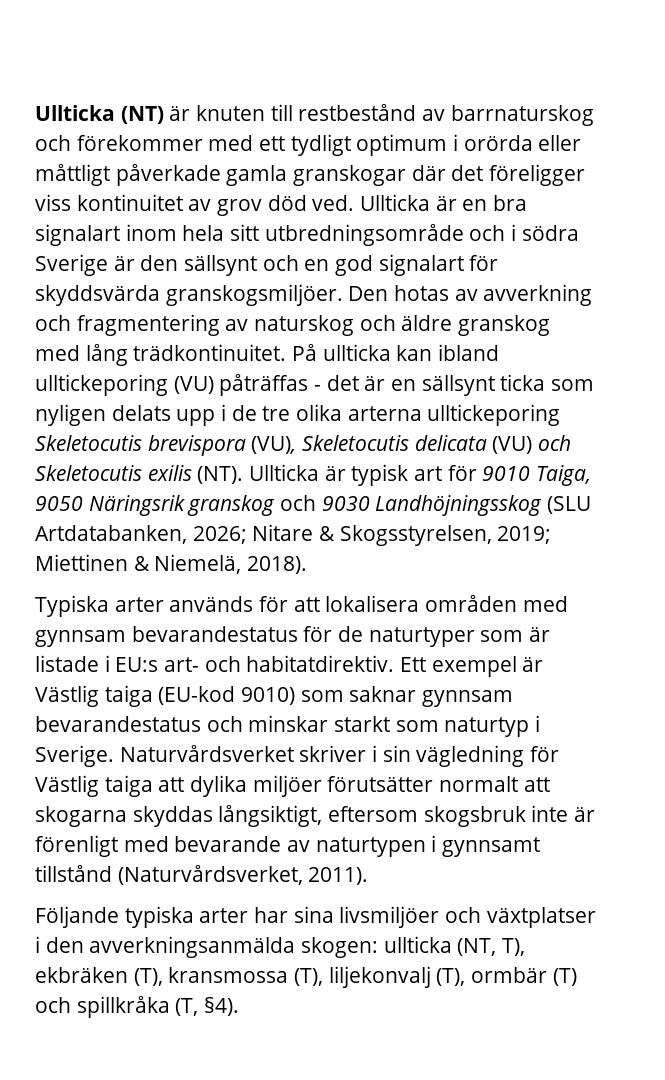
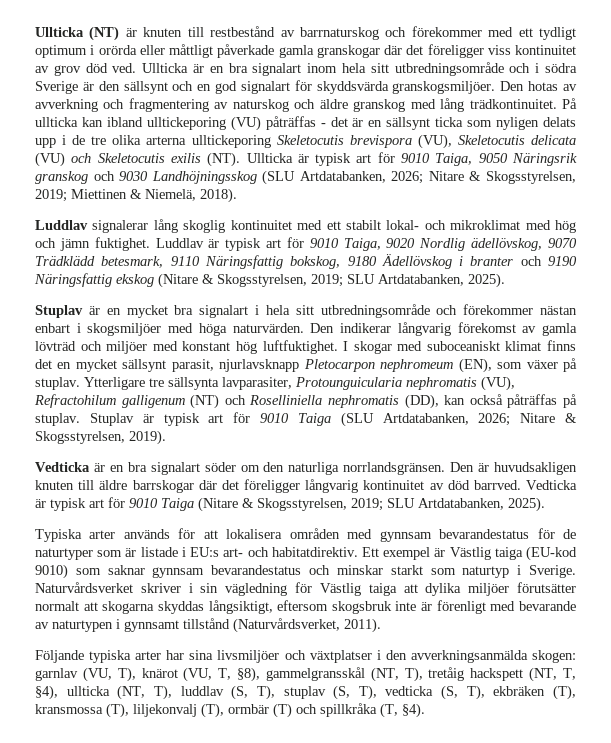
+ Luddlav signalerar lång skoglig kontinuitet med ett stabilt lokal- och mikroklimat med hög och jämn fuktighet. Luddlav är typisk art för 9010 Taiga, 9020 Nordlig ädellövskog, 9070 Trädklädd betesmark, 9110 Näringsfattig bokskog, 9180 Ädellövskog i branter och 9190 Näringsfattig ekskog (Nitare & Skogsstyrelsen, 2019; SLU Artdatabanken, 2025).
+ Stuplav är en mycket bra signalart i hela sitt utbredningsområde och förekommer nästan enbart i skogsmiljöer med höga naturvärden. Den indikerar långvarig förekomst av gamla lövträd och miljöer med konstant hög luftfuktighet. I skogar med suboceaniskt klimat finns det en mycket sällsynt parasit, njurlavsknapp Pletocarpon nephromeum (EN), som växer på stuplav. Ytterligare tre sällsynta lavparasiter, Protounguicularia nephromatis (VU), Refractohilum galligenum (NT) och Roselliniella nephromatis (DD), kan också påträffas på stuplav. Stuplav är typisk art för 9010 Taiga (SLU Artdatabanken, 2026; Nitare & Skogsstyrelsen, 2019).
+ Vedticka är en bra signalart söder om den naturliga norrlandsgränsen. Den är huvudsakligen knuten till äldre barrskogar där det föreligger långvarig kontinuitet av död barrved. Vedticka är typisk art för 9010 Taiga (Nitare & Skogsstyrelsen, 2019; SLU Artdatabanken, 2025).
- Följande typiska arter har sina livsmiljöer och växtplatser i den avverkningsanmälda skogen: ullticka (NT, T), ekbräken (T), kransmossa (T), liljekonvalj (T), ormbär (T) och spillkråka (T, §4).
+ Följande typiska arter har sina livsmiljöer och växtplatser i den avverkningsanmälda skogen: garnlav (VU, T), knärot (VU, T, §8), gammelgransskål (NT, T), tretåig hackspett (NT, T, §4), ullticka (NT, T), luddlav (S, T), stuplav (S, T), vedticka (S, T), ekbräken (T), kransmossa (T), liljekonvalj (T), ormbär (T) och spillkråka (T, §4).

